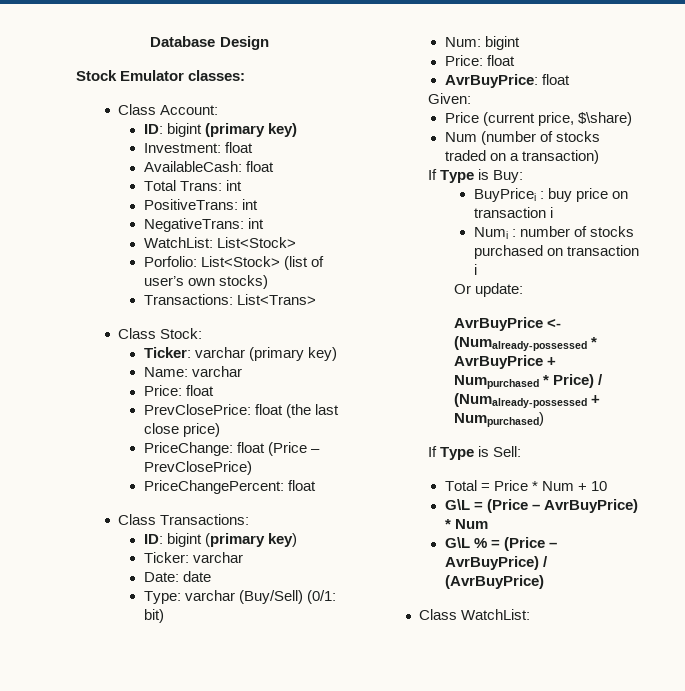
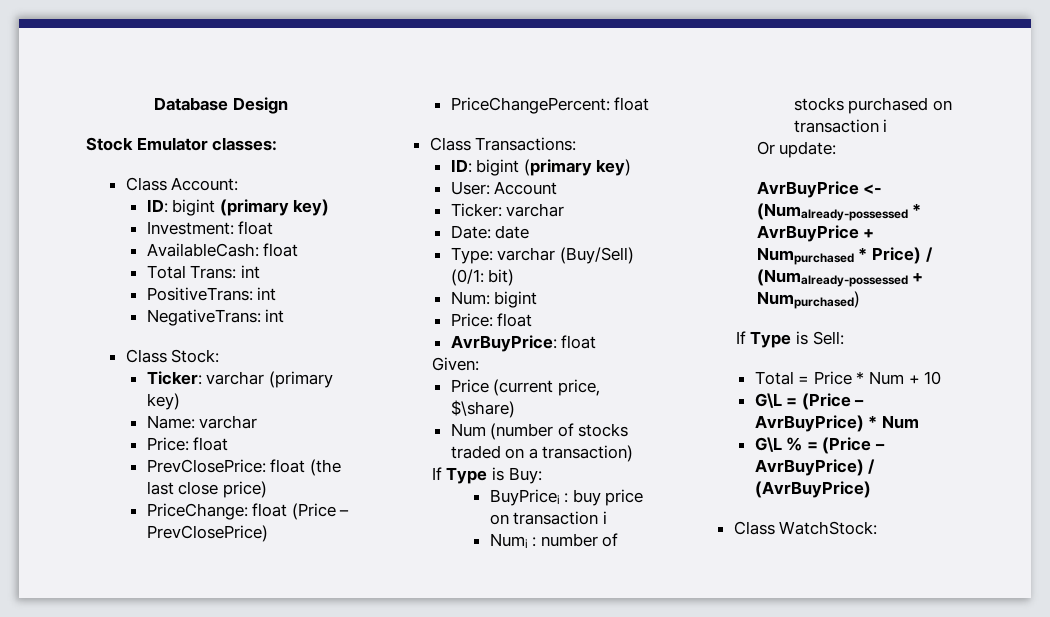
- WatchList: List<Stock>
- Porfolio: List<Stock> (list of user’s own stocks)
- Transactions: List<Trans>
+ User: Account
- Class WatchList:
+ Class WatchStock:

